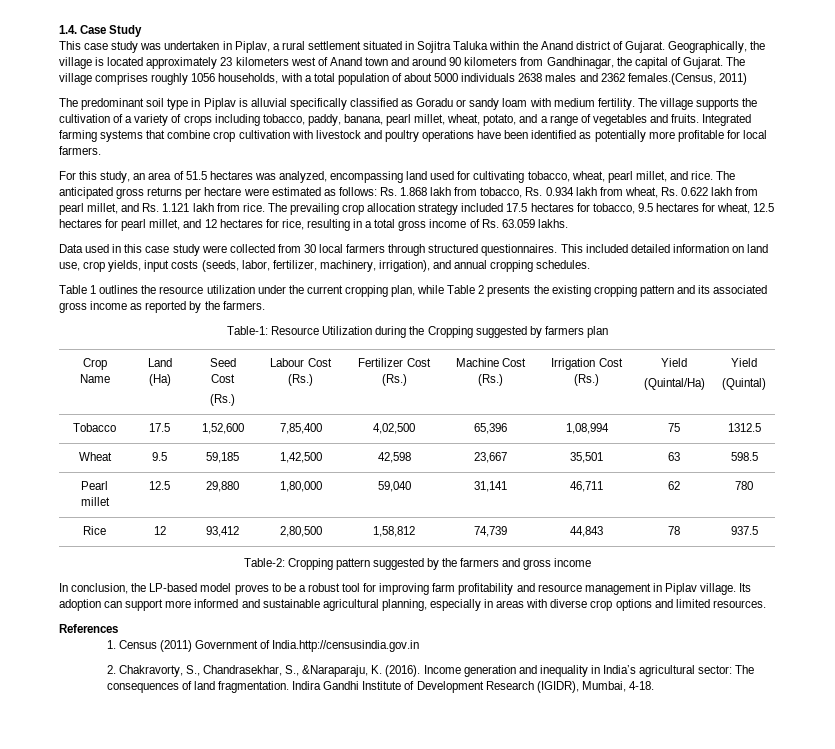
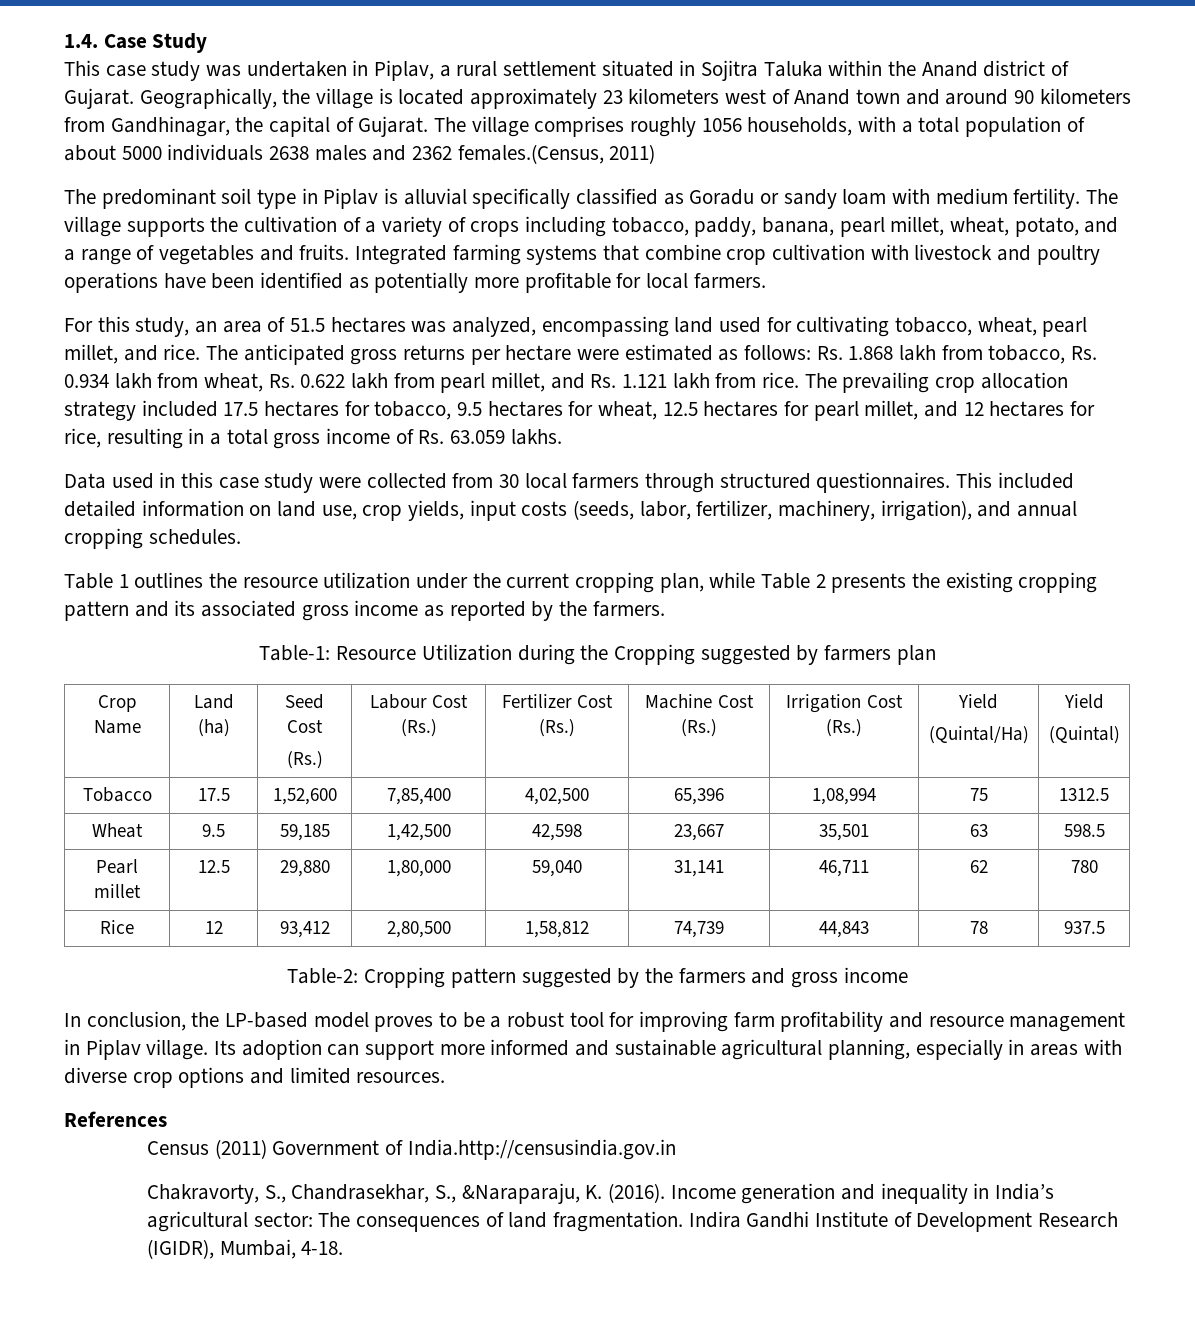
- Crop Name | Land (Ha) | Seed Cost
+ Crop Name | Land (ha) | Seed Cost
- 1. Census (2011) Government of India.http://censusindia.gov.in
+ Census (2011) Government of India.http://censusindia.gov.in
- 2. Chakravorty, S., Chandrasekhar, S., &Naraparaju, K. (2016).
+ Chakravorty, S., Chandrasekhar, S., &Naraparaju, K. (2016).

